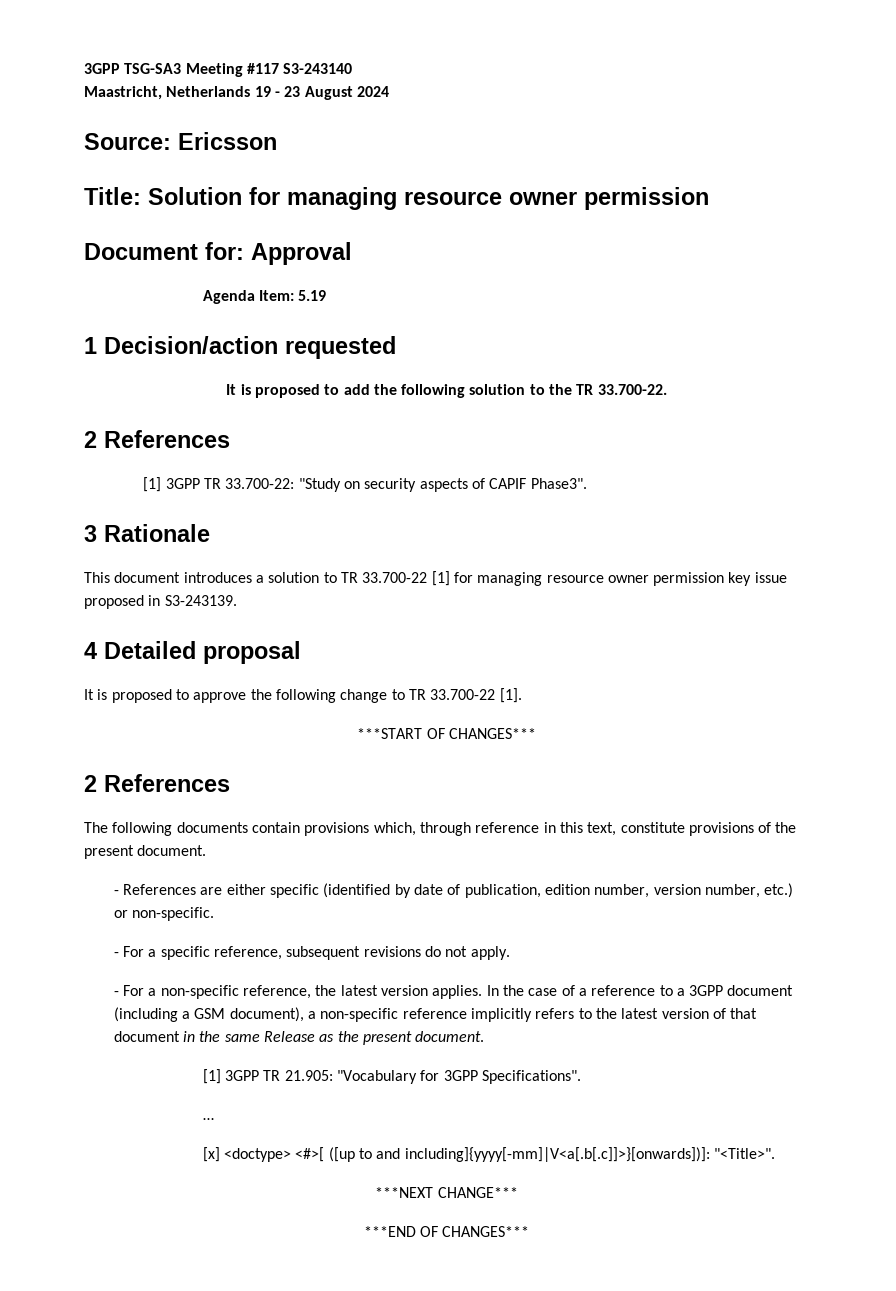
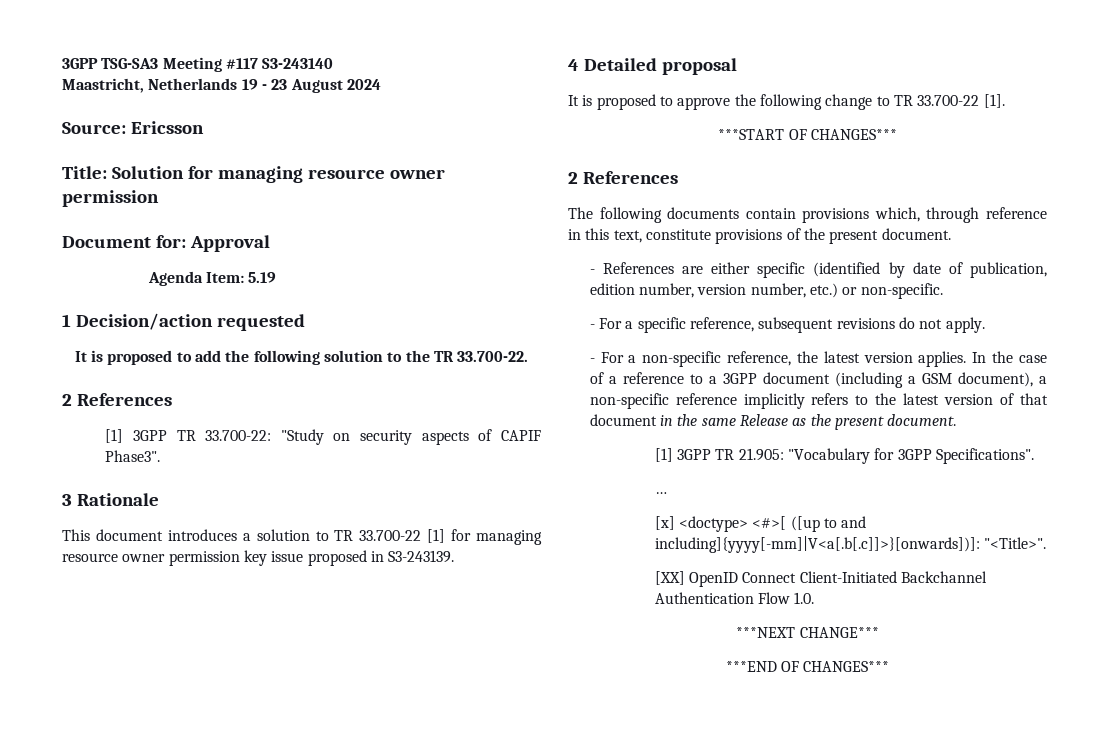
+ [XX] OpenID Connect Client-Initiated Backchannel Authentication Flow 1.0.

